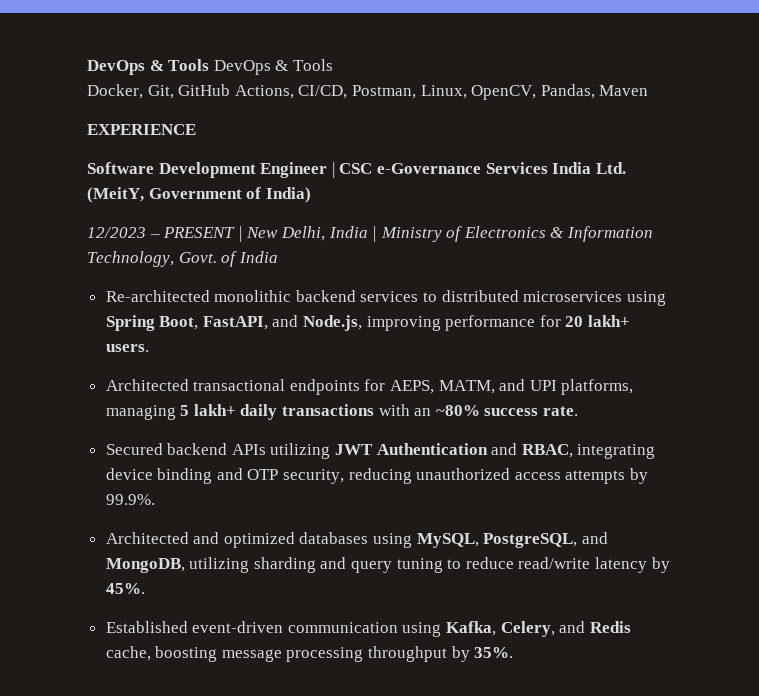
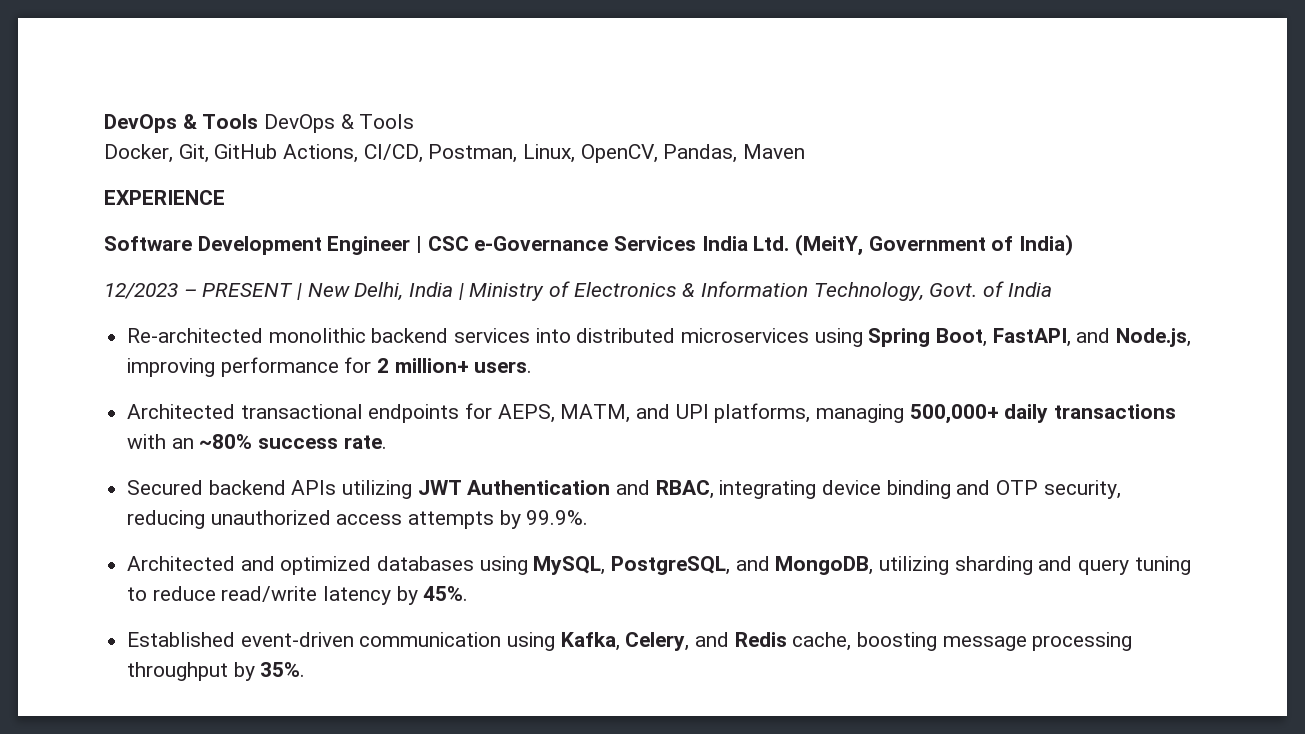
- Re-architected monolithic backend services to distributed microservices using Spring Boot, FastAPI, and Node.js, improving performance for 20 lakh+ users.
+ Re-architected monolithic backend services into distributed microservices using Spring Boot, FastAPI, and Node.js, improving performance for 2 million+ users.
- Architected transactional endpoints for AEPS, MATM, and UPI platforms, managing 5 lakh+ daily transactions with an ~80% success rate.
+ Architected transactional endpoints for AEPS, MATM, and UPI platforms, managing 500,000+ daily transactions with an ~80% success rate.

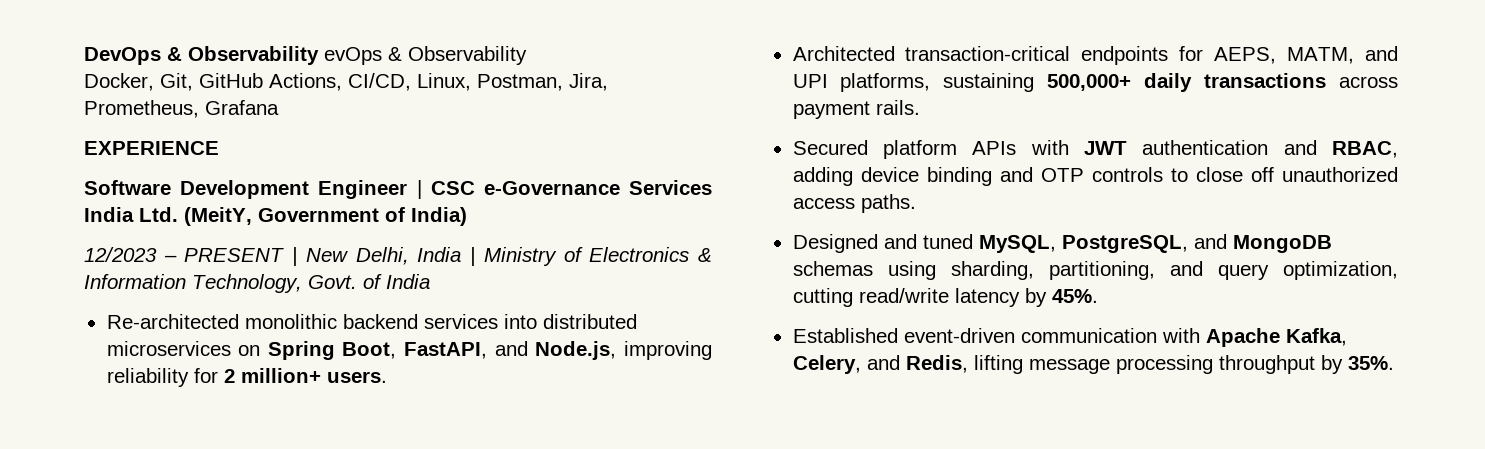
- DevOps & Tools DevOps & Tools
+ DevOps & Observability evOps & Observability
- Docker, Git, GitHub Actions, CI/CD, Postman, Linux, OpenCV, Pandas, Maven
+ Docker, Git, GitHub Actions, CI/CD, Linux, Postman, Jira, Prometheus, Grafana
- Re-architected monolithic backend services into distributed microservices using Spring Boot, FastAPI, and Node.js, improving performance for 2 million+ users.
+ Re-architected monolithic backend services into distributed microservices on Spring Boot, FastAPI, and Node.js, improving reliability for 2 million+ users.
- Architected transactional endpoints for AEPS, MATM, and UPI platforms, managing 500,000+ daily transactions with an ~80% success rate.
- Secured backend APIs utilizing JWT Authentication and RBAC, integrating device binding and OTP security, reducing unauthorized access attempts by 99.9%.
- Architected and optimized databases using MySQL, PostgreSQL, and MongoDB, utilizing sharding and query tuning to reduce read/write latency by 45%.
+ Architected transaction-critical endpoints for AEPS, MATM, and UPI platforms, sustaining 500,000+ daily transactions across payment rails.
+ Secured platform APIs with JWT authentication and RBAC, adding device binding and OTP controls to close off unauthorized access paths.
+ Designed and tuned MySQL, PostgreSQL, and MongoDB schemas using sharding, partitioning, and query optimization, cutting read/write latency by 45%.
- Established event-driven communication using Kafka, Celery, and Redis cache, boosting message processing throughput by 35%.
+ Established event-driven communication with Apache Kafka, Celery, and Redis, lifting message processing throughput by 35%.

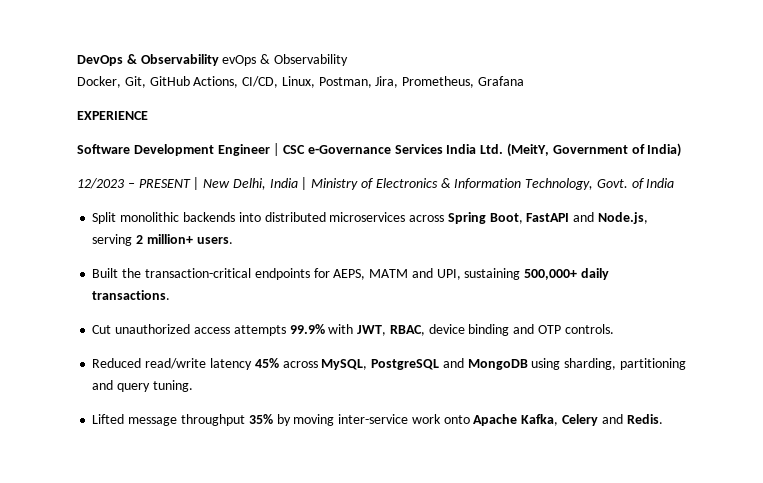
- Re-architected monolithic backend services into distributed microservices on Spring Boot, FastAPI, and Node.js, improving reliability for 2 million+ users.
+ Split monolithic backends into distributed microservices across Spring Boot, FastAPI and Node.js, serving 2 million+ users.
- Architected transaction-critical endpoints for AEPS, MATM, and UPI platforms, sustaining 500,000+ daily transactions across payment rails.
- Secured platform APIs with JWT authentication and RBAC, adding device binding and OTP controls to close off unauthorized access paths.
- Designed and tuned MySQL, PostgreSQL, and MongoDB schemas using sharding, partitioning, and query optimization, cutting read/write latency by 45%.
- Established event-driven communication with Apache Kafka, Celery, and Redis, lifting message processing throughput by 35%.
+ Built the transaction-critical endpoints for AEPS, MATM and UPI, sustaining 500,000+ daily transactions.
+ Cut unauthorized access attempts 99.9% with JWT, RBAC, device binding and OTP controls.
+ Reduced read/write latency 45% across MySQL, PostgreSQL and MongoDB using sharding, partitioning and query tuning.
+ Lifted message throughput 35% by moving inter-service work onto Apache Kafka, Celery and Redis.

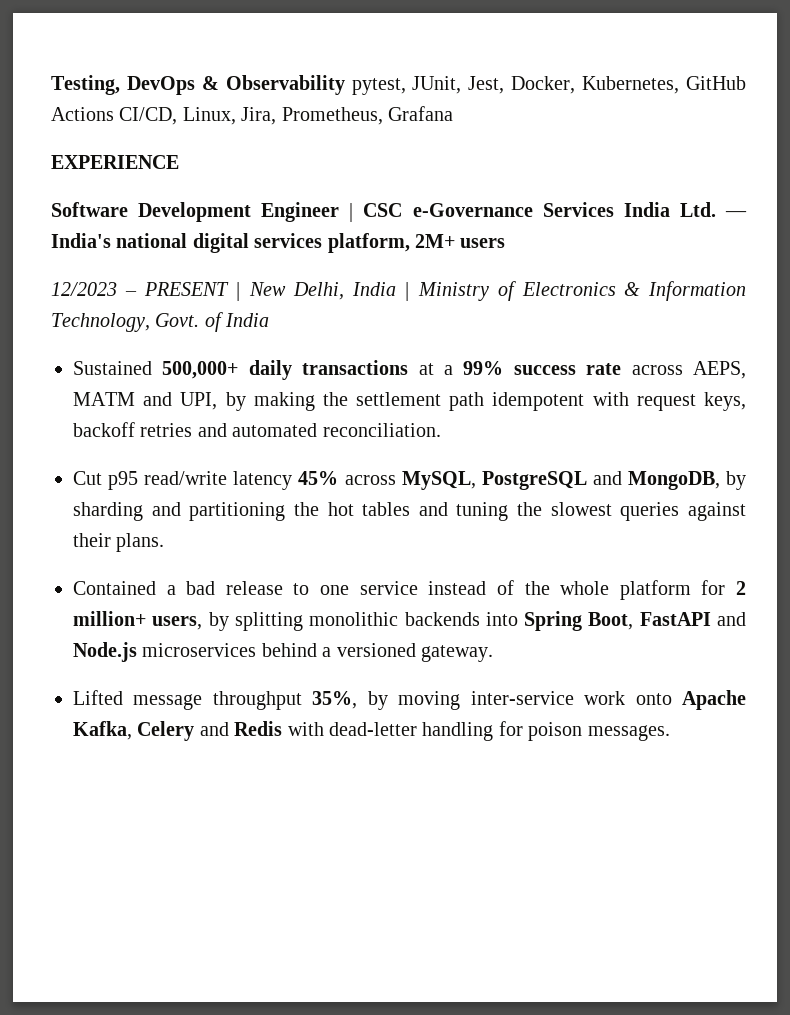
- DevOps & Observability evOps & Observability
- Docker, Git, GitHub Actions, CI/CD, Linux, Postman, Jira, Prometheus, Grafana
+ Testing, DevOps & Observability pytest, JUnit, Jest, Docker, Kubernetes, GitHub Actions CI/CD, Linux, Jira, Prometheus, Grafana
- Software Development Engineer | CSC e-Governance Services India Ltd. (MeitY, Government of India)
+ Software Development Engineer | CSC e-Governance Services India Ltd. — India's national digital services platform, 2M+ users
- Split monolithic backends into distributed microservices across Spring Boot, FastAPI and Node.js, serving 2 million+ users.
- Built the transaction-critical endpoints for AEPS, MATM and UPI, sustaining 500,000+ daily transactions.
- Cut unauthorized access attempts 99.9% with JWT, RBAC, device binding and OTP controls.
- Reduced read/write latency 45% across MySQL, PostgreSQL and MongoDB using sharding, partitioning and query tuning.
+ Sustained 500,000+ daily transactions at a 99% success rate across AEPS, MATM and UPI, by making the settlement path idempotent with request keys, backoff retries and automated reconciliation.
+ Cut p95 read/write latency 45% across MySQL, PostgreSQL and MongoDB, by sharding and partitioning the hot tables and tuning the slowest queries against their plans.
+ Contained a bad release to one service instead of the whole platform for 2 million+ users, by splitting monolithic backends into Spring Boot, FastAPI and Node.js microservices behind a versioned gateway.
- Lifted message throughput 35% by moving inter-service work onto Apache Kafka, Celery and Redis.
+ Lifted message throughput 35%, by moving inter-service work onto Apache Kafka, Celery and Redis with dead-letter handling for poison messages.

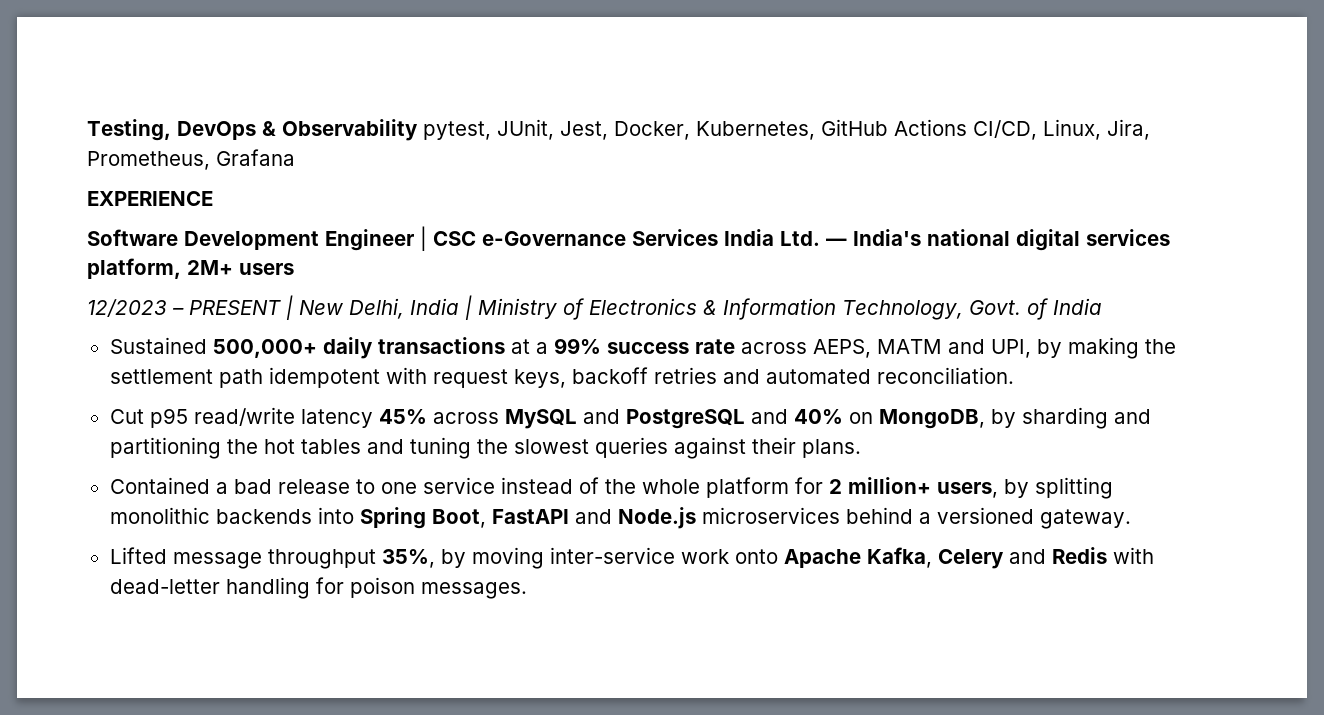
- Cut p95 read/write latency 45% across MySQL, PostgreSQL and MongoDB, by sharding and partitioning the hot tables and tuning the slowest queries against their plans.
+ Cut p95 read/write latency 45% across MySQL and PostgreSQL and 40% on MongoDB, by sharding and partitioning the hot tables and tuning the slowest queries against their plans.

